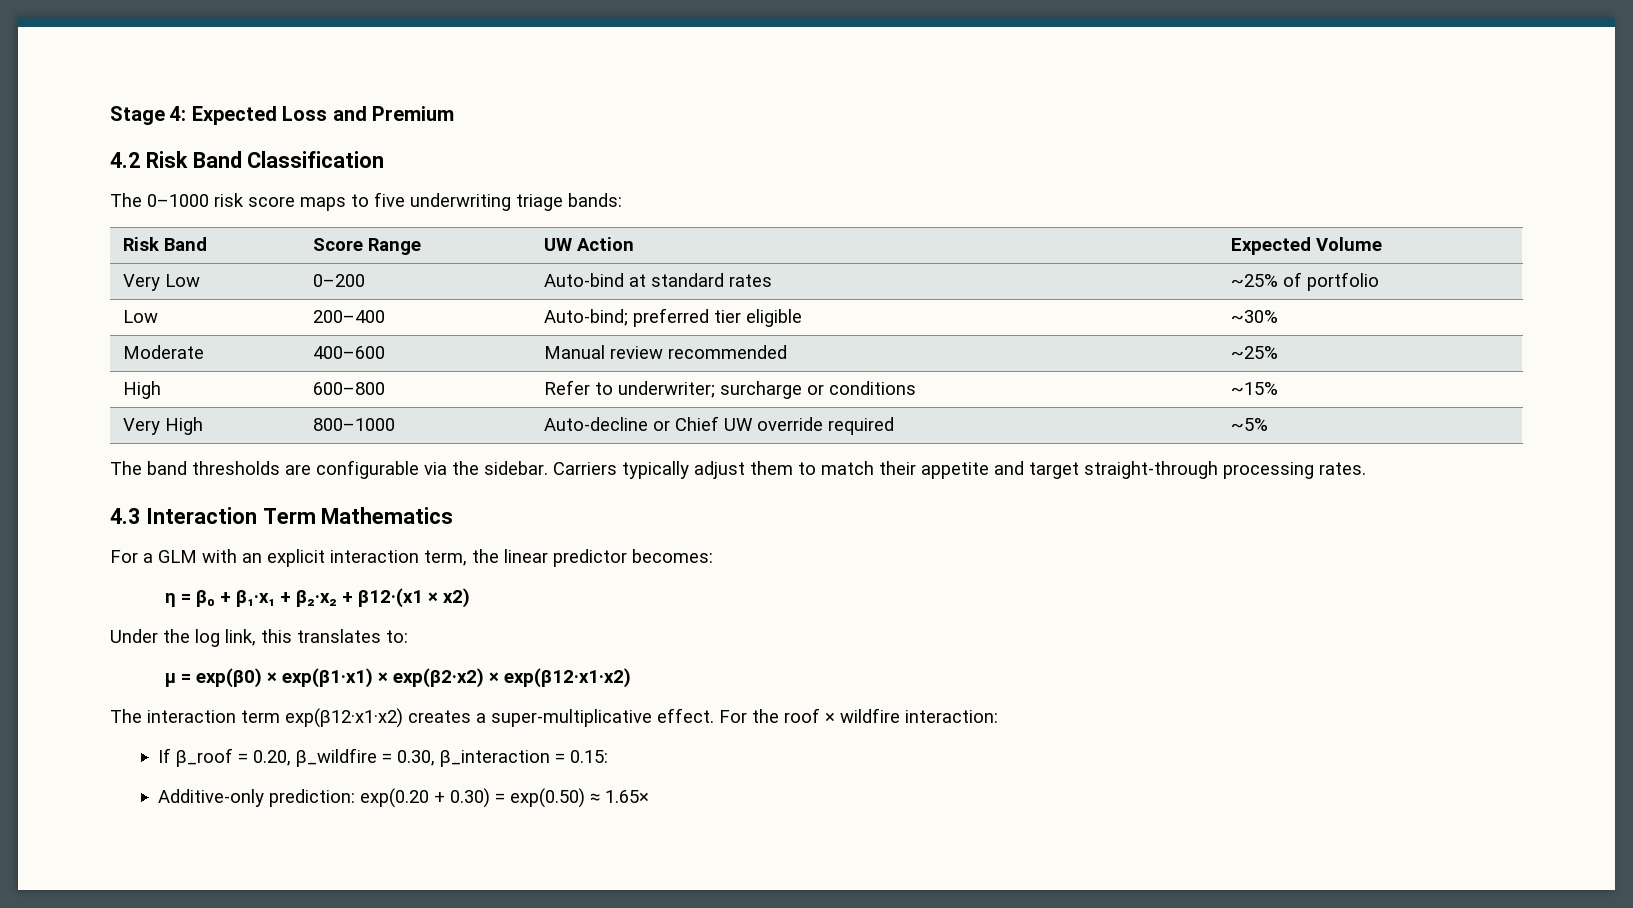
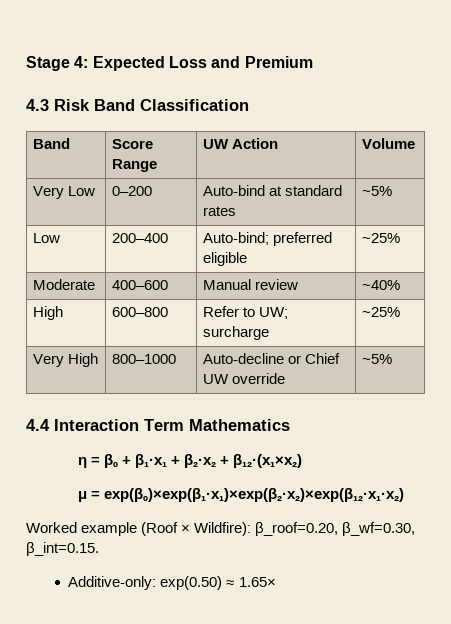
- 4.2 Risk Band Classification
+ 4.3 Risk Band Classification
- The 0–1000 risk score maps to five underwriting triage bands:
- Risk Band | Score Range | UW Action | Expected Volume
+ Band | Score Range | UW Action | Volume
- Very Low | 0–200 | Auto-bind at standard rates | ~25% of portfolio
+ Very Low | 0–200 | Auto-bind at standard rates | ~5%
- Low | 200–400 | Auto-bind; preferred tier eligible | ~30%
+ Low | 200–400 | Auto-bind; preferred eligible | ~25%
- Moderate | 400–600 | Manual review recommended | ~25%
+ Moderate | 400–600 | Manual review | ~40%
- High | 600–800 | Refer to underwriter; surcharge or conditions | ~15%
+ High | 600–800 | Refer to UW; surcharge | ~25%
- Very High | 800–1000 | Auto-decline or Chief UW override required | ~5%
- The band thresholds are configurable via the sidebar. Carriers typically adjust them to match their appetite and target straight-through processing rates.
- 4.3 Interaction Term Mathematics
- For a GLM with an explicit interaction term, the linear predictor becomes:
+ Very High | 800–1000 | Auto-decline or Chief UW override | ~5%
+ 4.4 Interaction Term Mathematics
- η = β₀ + β₁·x₁ + β₂·x₂ + β12·(x1 × x2)
- Under the log link, this translates to:
- μ = exp(β0) × exp(β1·x1) × exp(β2·x2) × exp(β12·x1·x2)
- The interaction term exp(β12·x1·x2) creates a super-multiplicative effect. For the roof × wildfire interaction:
- If β_roof = 0.20, β_wildfire = 0.30, β_interaction = 0.15:
- Additive-only prediction: exp(0.20 + 0.30) = exp(0.50) ≈ 1.65×
+ η = β₀ + β₁·x₁ + β₂·x₂ + β₁₂·(x₁×x₂)
+ μ = exp(β₀)×exp(β₁·x₁)×exp(β₂·x₂)×exp(β₁₂·x₁·x₂)
+ Worked example (Roof × Wildfire): β_roof=0.20, β_wf=0.30, β_int=0.15.
+ Additive-only: exp(0.50) ≈ 1.65×

